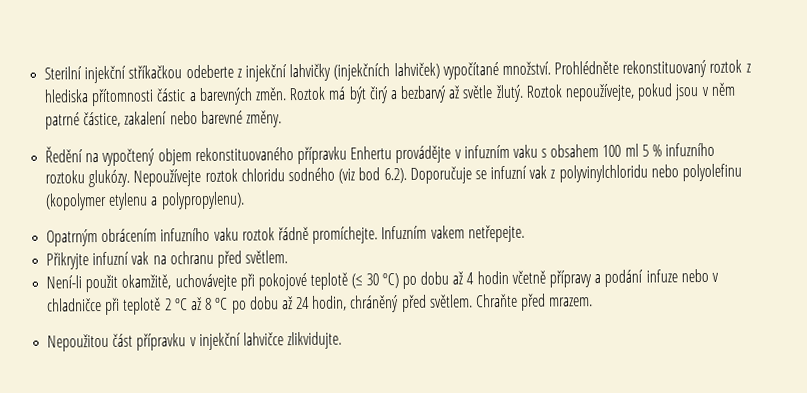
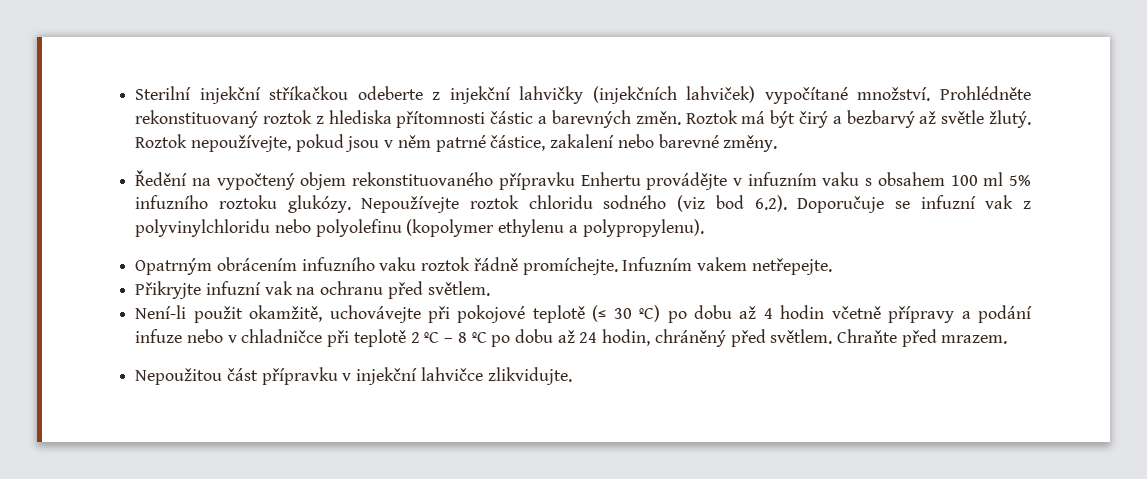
- Ředění na vypočtený objem rekonstituovaného přípravku Enhertu provádějte v infuzním vaku s obsahem 100 ml 5 % infuzního roztoku glukózy.
+ Ředění na vypočtený objem rekonstituovaného přípravku Enhertu provádějte v infuzním vaku s obsahem 100 ml 5% infuzního roztoku glukózy.
- Nepoužívejte roztok chloridu sodného (viz bod 6.2). Doporučuje se infuzní vak z polyvinylchloridu nebo polyolefinu (kopolymer etylenu a polypropylenu).
+ Nepoužívejte roztok chloridu sodného (viz bod 6.2). Doporučuje se infuzní vak z polyvinylchloridu nebo polyolefinu (kopolymer ethylenu a polypropylenu).
- Není-li použit okamžitě, uchovávejte při pokojové teplotě (≤ 30 ºC) po dobu až 4 hodin včetně přípravy a podání infuze nebo v chladničce při teplotě 2 ºC až 8 ºC po dobu až 24 hodin, chráněný před světlem.
+ Není-li použit okamžitě, uchovávejte při pokojové teplotě (≤ 30 ºC) po dobu až 4 hodin včetně přípravy a podání infuze nebo v chladničce při teplotě 2 ºC – 8 ºC po dobu až 24 hodin, chráněný před světlem.

